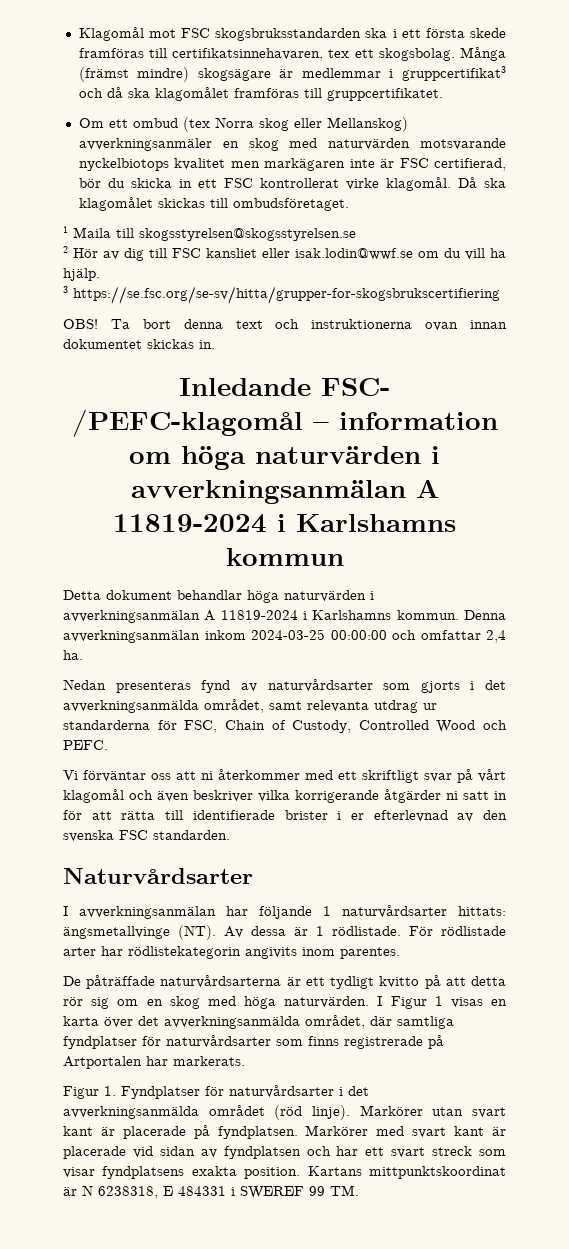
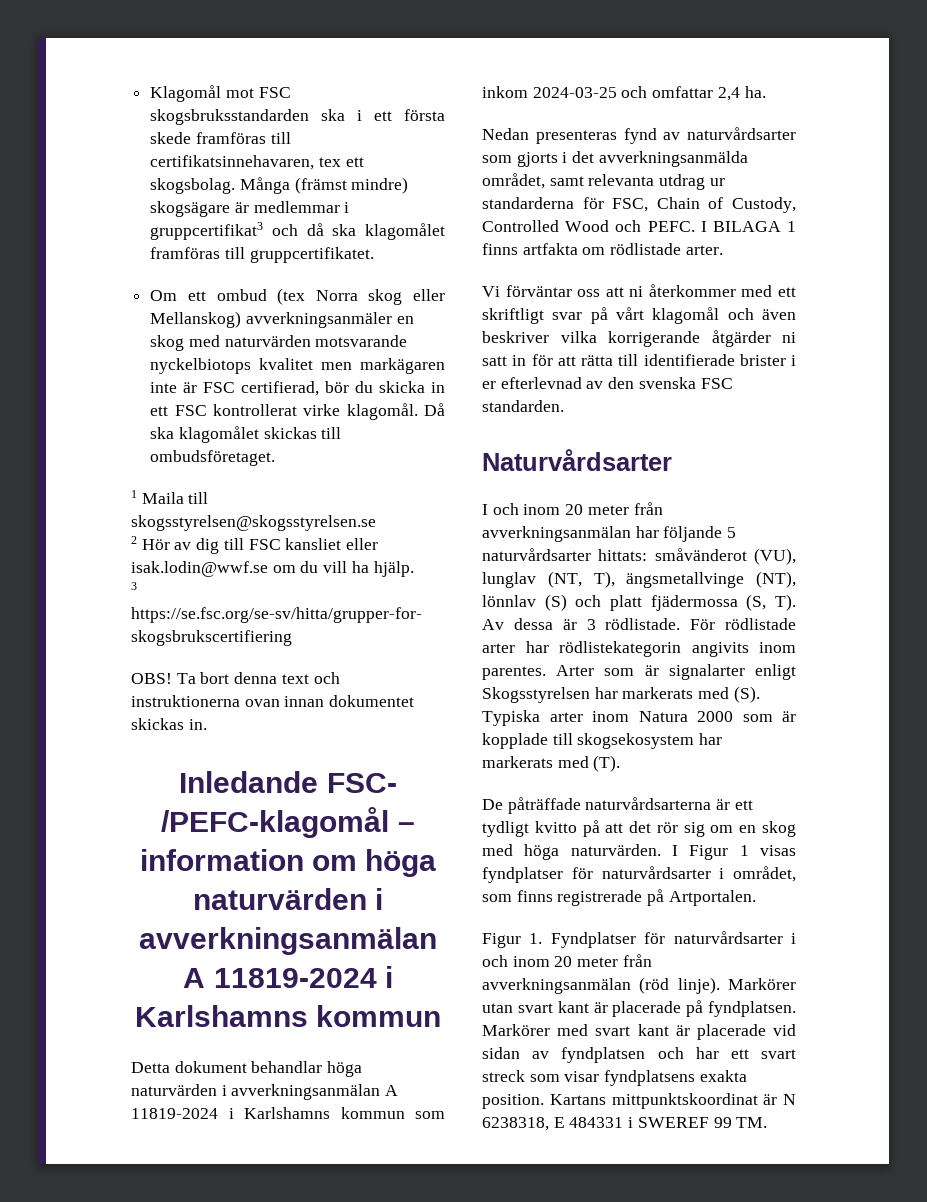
- Detta dokument behandlar höga naturvärden i avverkningsanmälan A 11819-2024 i Karlshamns kommun. Denna avverkningsanmälan inkom 2024-03-25 00:00:00 och omfattar 2,4 ha.
+ Detta dokument behandlar höga naturvärden i avverkningsanmälan A 11819-2024 i Karlshamns kommun som inkom 2024-03-25 och omfattar 2,4 ha.
+ I BILAGA 1 finns artfakta om rödlistade arter.
- I avverkningsanmälan har följande 1 naturvårdsarter hittats: ängsmetallvinge (NT). Av dessa är 1 rödlistade.
+ I och inom 20 meter från avverkningsanmälan har följande 5 naturvårdsarter hittats: småvänderot (VU), lunglav (NT, T), ängsmetallvinge (NT), lönnlav (S) och platt fjädermossa (S, T). Av dessa är 3 rödlistade.
+ Arter som är signalarter enligt Skogsstyrelsen har markerats med (S). Typiska arter inom Natura 2000 som är kopplade till skogsekosystem har markerats med (T).
- De påträffade naturvårdsarterna är ett tydligt kvitto på att detta rör sig om en skog med höga naturvärden.
+ De påträffade naturvårdsarterna är ett tydligt kvitto på att det rör sig om en skog med höga naturvärden.
- I Figur 1 visas en karta över det avverkningsanmälda området, där samtliga fyndplatser för naturvårdsarter som finns registrerade på Artportalen har markerats.
+ I Figur 1 visas fyndplatser för naturvårdsarter i området, som finns registrerade på Artportalen.
- Figur 1. Fyndplatser för naturvårdsarter i det avverkningsanmälda området (röd linje).
+ Figur 1. Fyndplatser för naturvårdsarter i och inom 20 meter från avverkningsanmälan (röd linje).

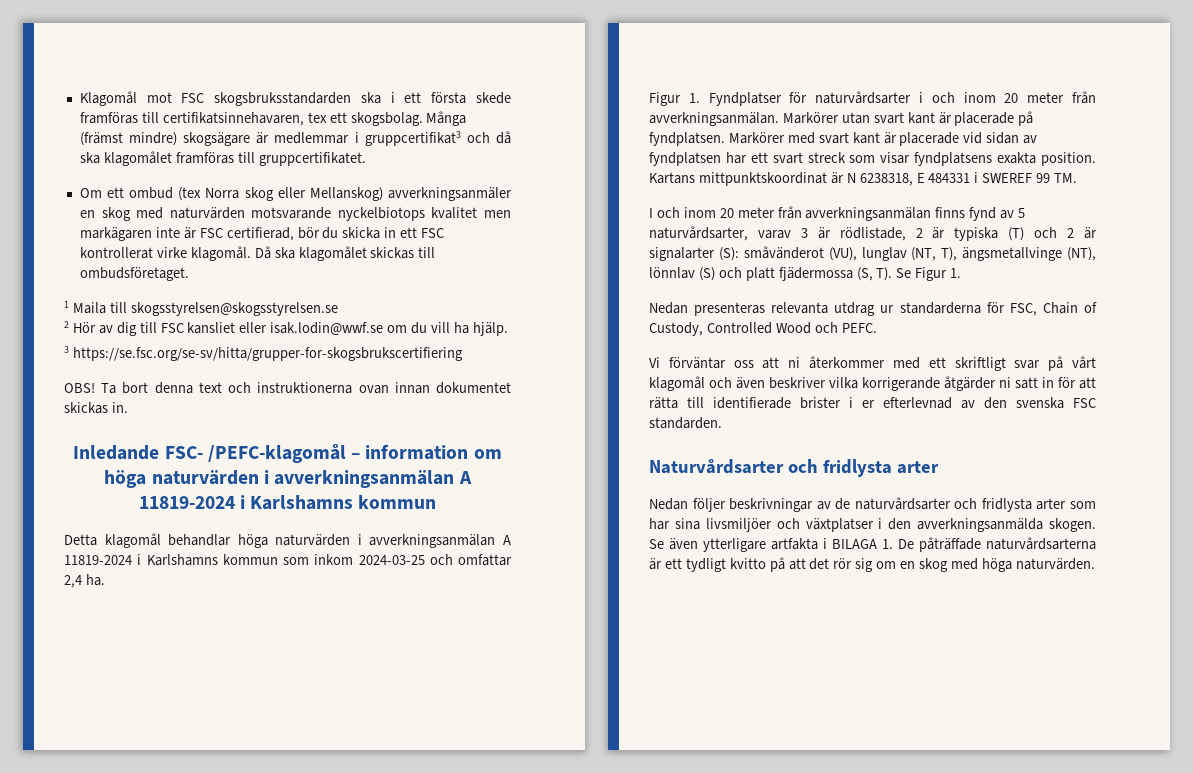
- Detta dokument behandlar höga naturvärden i avverkningsanmälan A 11819-2024 i Karlshamns kommun som inkom 2024-03-25 och omfattar 2,4 ha.
+ Detta klagomål behandlar höga naturvärden i avverkningsanmälan A 11819-2024 i Karlshamns kommun som inkom 2024-03-25 och omfattar 2,4 ha.
- Nedan presenteras fynd av naturvårdsarter som gjorts i det avverkningsanmälda området, samt relevanta utdrag ur standarderna för FSC, Chain of Custody, Controlled Wood och PEFC. I BILAGA 1 finns artfakta om rödlistade arter.
+ Figur 1. Fyndplatser för naturvårdsarter i och inom 20 meter från avverkningsanmälan. Markörer utan svart kant är placerade på fyndplatsen. Markörer med svart kant är placerade vid sidan av fyndplatsen har ett svart streck som visar fyndplatsens exakta position. Kartans mittpunktskoordinat är N 6238318, E 484331 i SWEREF 99 TM.
+ I och inom 20 meter från avverkningsanmälan finns fynd av 5 naturvårdsarter, varav 3 är rödlistade, 2 är typiska (T) och 2 är signalarter (S): småvänderot (VU), lunglav (NT, T), ängsmetallvinge (NT), lönnlav (S) och platt fjädermossa (S, T). Se Figur 1.
+ Nedan presenteras relevanta utdrag ur standarderna för FSC, Chain of Custody, Controlled Wood och PEFC.
- Naturvårdsarter
- I och inom 20 meter från avverkningsanmälan har följande 5 naturvårdsarter hittats: småvänderot (VU), lunglav (NT, T), ängsmetallvinge (NT), lönnlav (S) och platt fjädermossa (S, T). Av dessa är 3 rödlistade. För rödlistade arter har rödlistekategorin angivits inom parentes. Arter som är signalarter enligt Skogsstyrelsen har markerats med (S). Typiska arter inom Natura 2000 som är kopplade till skogsekosystem har markerats med (T).
- De påträffade naturvårdsarterna är ett tydligt kvitto på att det rör sig om en skog med höga naturvärden. I Figur 1 visas fyndplatser för naturvårdsarter i området, som finns registrerade på Artportalen.
- Figur 1. Fyndplatser för naturvårdsarter i och inom 20 meter från avverkningsanmälan (röd linje). Markörer utan svart kant är placerade på fyndplatsen. Markörer med svart kant är placerade vid sidan av fyndplatsen och har ett svart streck som visar fyndplatsens exakta position. Kartans mittpunktskoordinat är N 6238318, E 484331 i SWEREF 99 TM.
+ Naturvårdsarter och fridlysta arter
+ Nedan följer beskrivningar av de naturvårdsarter och fridlysta arter som har sina livsmiljöer och växtplatser i den avverkningsanmälda skogen. Se även ytterligare artfakta i BILAGA 1. De påträffade naturvårdsarterna är ett tydligt kvitto på att det rör sig om en skog med höga naturvärden.

